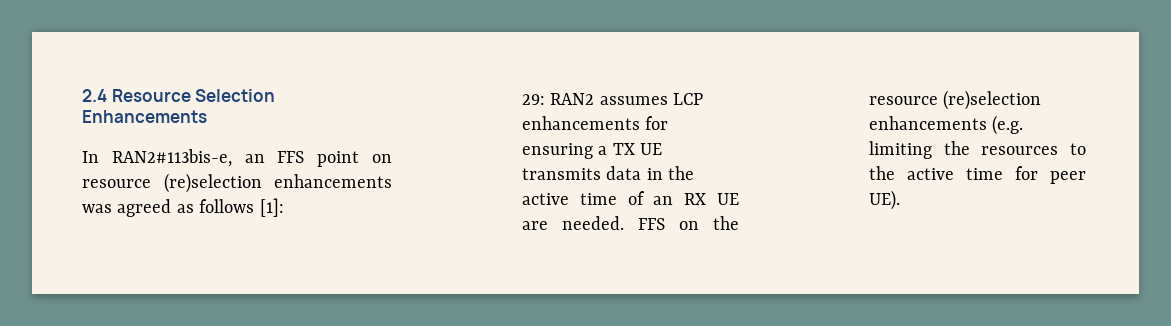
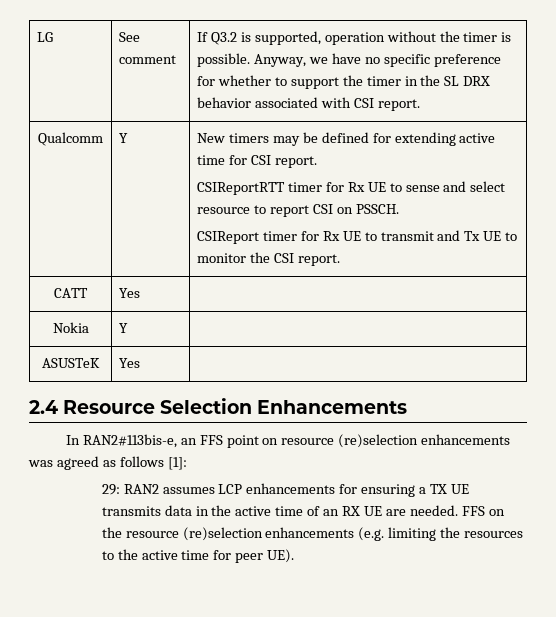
+ LG | See comment | If Q3.2 is supported, operation without the timer is possible. Anyway, we have no specific preference for whether to support the timer in the SL DRX behavior associated with CSI report.
+ Qualcomm | Y | New timers may be defined for extending active time for CSI report.
+ CSIReportRTT timer for Rx UE to sense and select resource to report CSI on PSSCH.
+ CSIReport timer for Rx UE to transmit and Tx UE to monitor the CSI report.
+ CATT | Yes |
+ Nokia | Y |
+ ASUSTeK | Yes |

